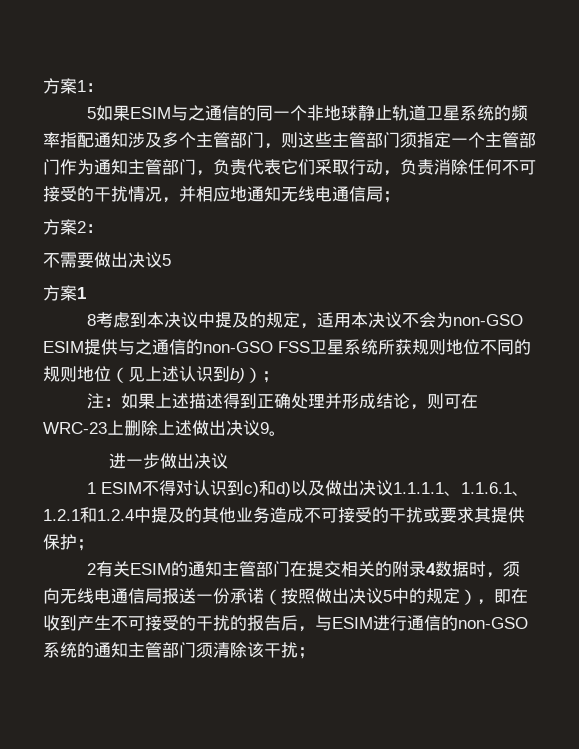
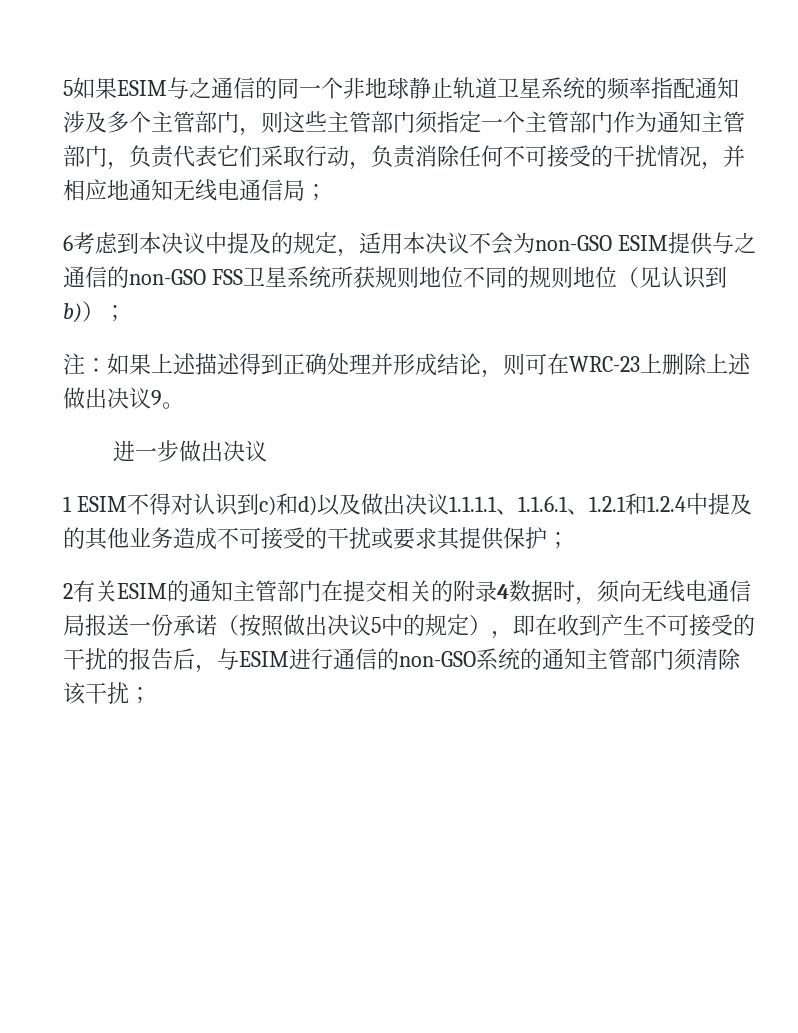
- 方案1：
- 方案2：
- 不需要做出决议5
- 方案1
- 8考虑到本决议中提及的规定，适用本决议不会为non-GSO ESIM提供与之通信的non-GSO FSS卫星系统所获规则地位不同的规则地位（见上述认识到b)）；
+ 6考虑到本决议中提及的规定，适用本决议不会为non-GSO ESIM提供与之通信的non-GSO FSS卫星系统所获规则地位不同的规则地位（见认识到b)）；

